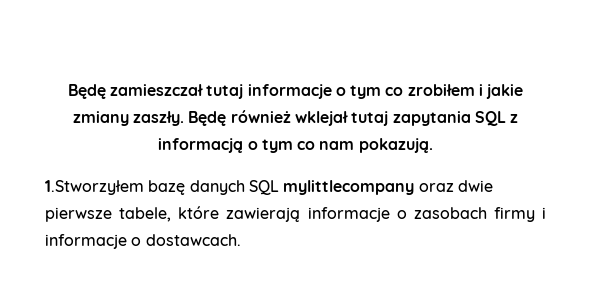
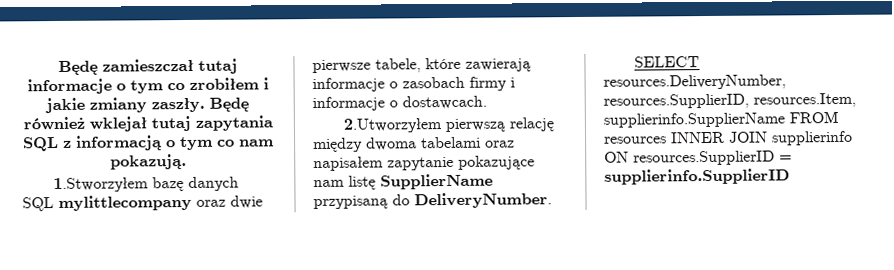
+ 2.Utworzyłem pierwszą relację między dwoma tabelami oraz napisałem zapytanie pokazujące nam listę SupplierName przypisaną do DeliveryNumber.
+ SELECT resources.DeliveryNumber, resources.SupplierID, resources.Item, supplierinfo.SupplierName FROM resources INNER JOIN supplierinfo ON resources.SupplierID = supplierinfo.SupplierID

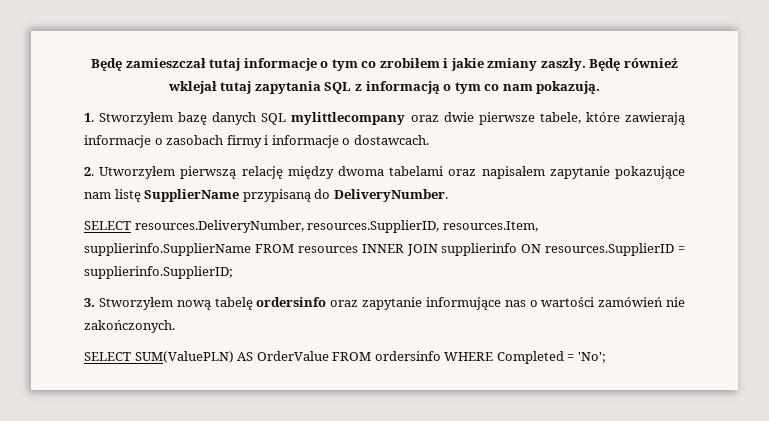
- 1.Stworzyłem bazę danych SQL mylittlecompany oraz dwie pierwsze tabele, które zawierają informacje o zasobach firmy i informacje o dostawcach.
+ 1. Stworzyłem bazę danych SQL mylittlecompany oraz dwie pierwsze tabele, które zawierają informacje o zasobach firmy i informacje o dostawcach.
- 2.Utworzyłem pierwszą relację między dwoma tabelami oraz napisałem zapytanie pokazujące nam listę SupplierName przypisaną do DeliveryNumber.
+ 2. Utworzyłem pierwszą relację między dwoma tabelami oraz napisałem zapytanie pokazujące nam listę SupplierName przypisaną do DeliveryNumber.
- SELECT resources.DeliveryNumber, resources.SupplierID, resources.Item, supplierinfo.SupplierName FROM resources INNER JOIN supplierinfo ON resources.SupplierID = supplierinfo.SupplierID
+ SELECT resources.DeliveryNumber, resources.SupplierID, resources.Item, supplierinfo.SupplierName FROM resources INNER JOIN supplierinfo ON resources.SupplierID = supplierinfo.SupplierID;
+ 3. Stworzyłem nową tabelę ordersinfo oraz zapytanie informujące nas o wartości zamówień nie zakończonych.
+ SELECT SUM(ValuePLN) AS OrderValue FROM ordersinfo WHERE Completed = 'No';

